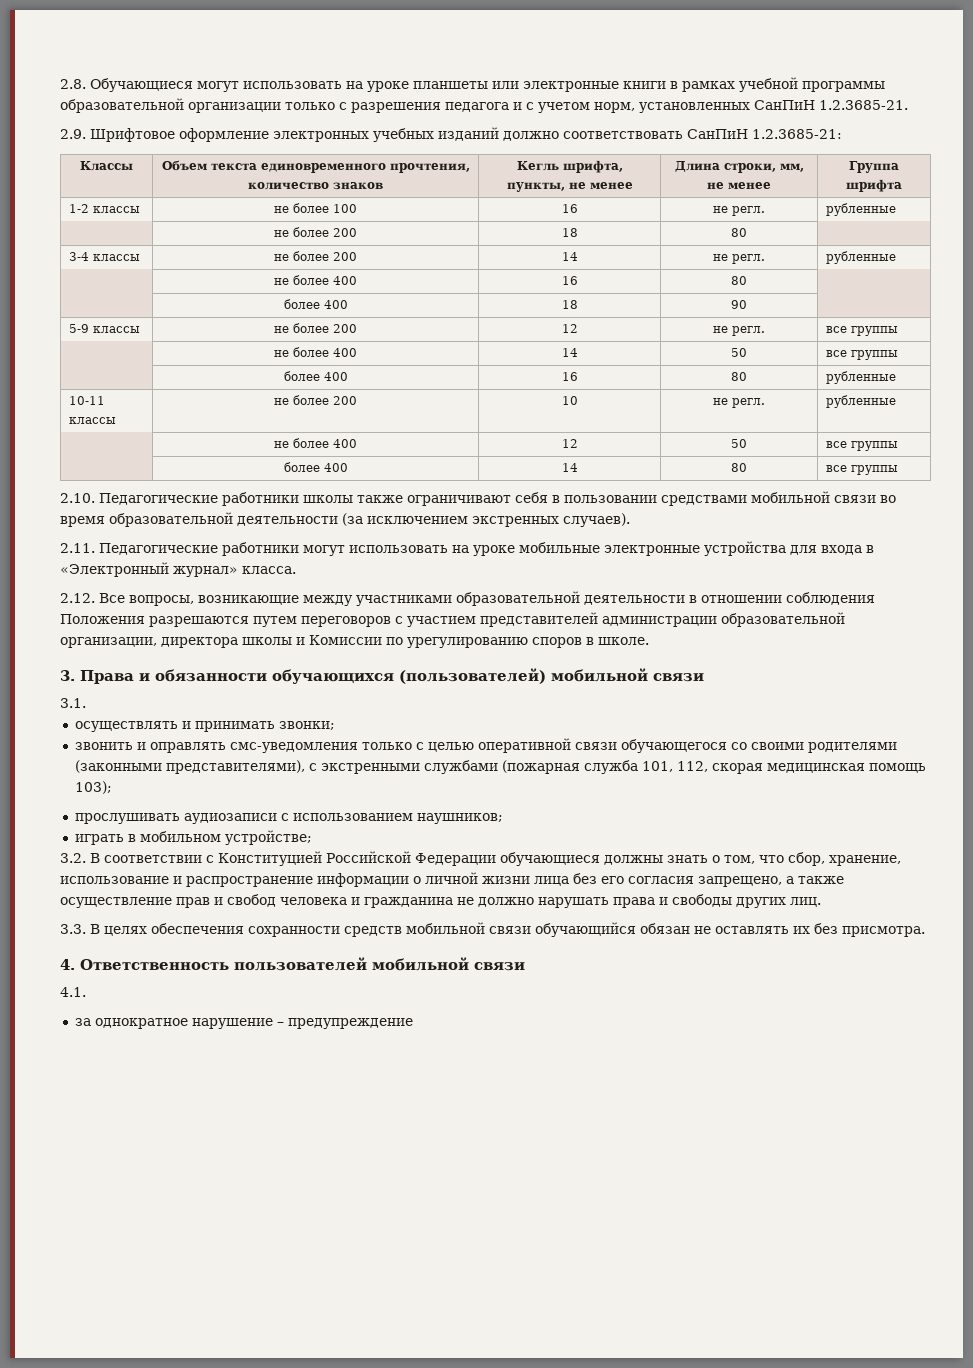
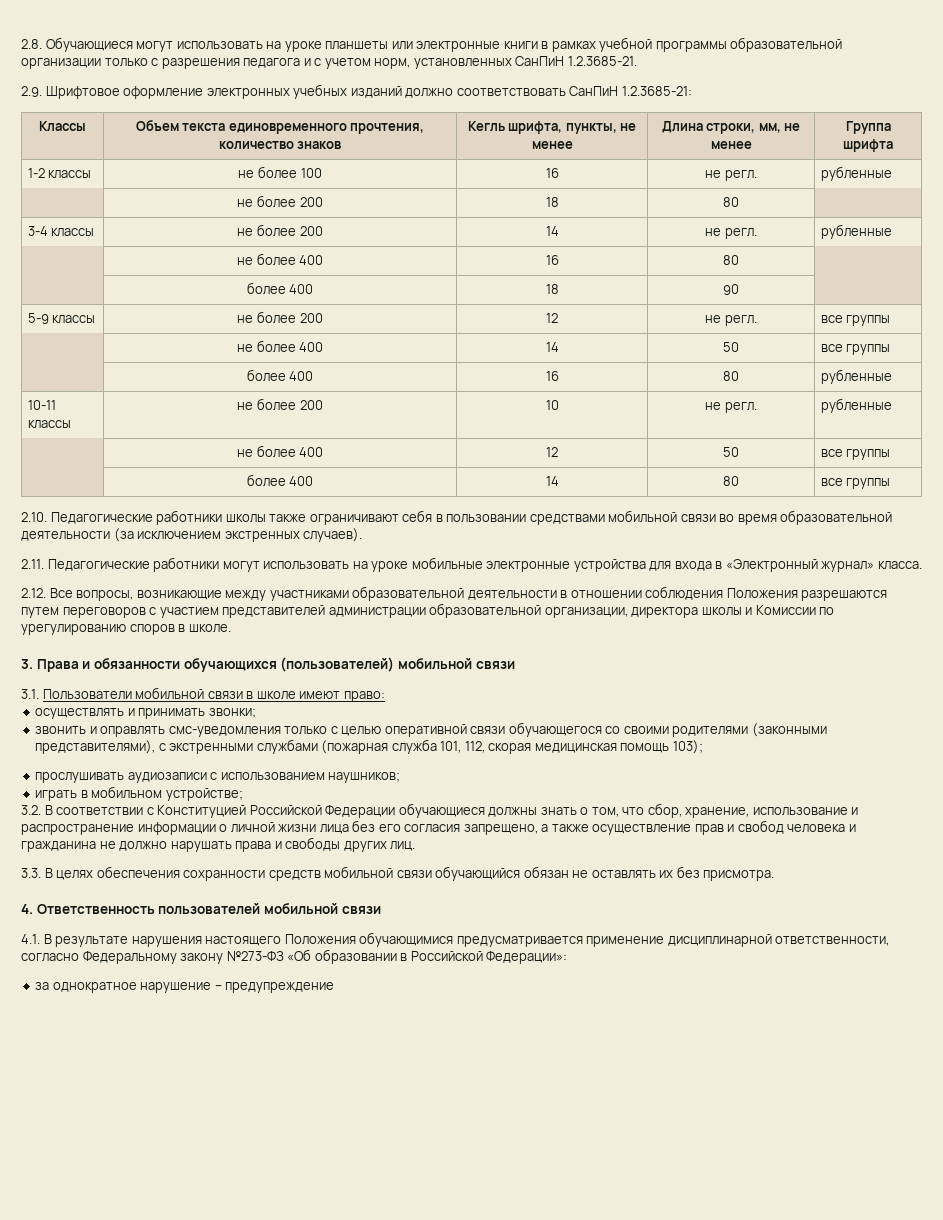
- 3.1.
+ 3.1. Пользователи мобильной связи в школе имеют право:
- 4.1.
+ 4.1. В результате нарушения настоящего Положения обучающимися предусматривается применение дисциплинарной ответственности, согласно Федеральному закону №273-ФЗ «Об образовании в Российской Федерации»:

